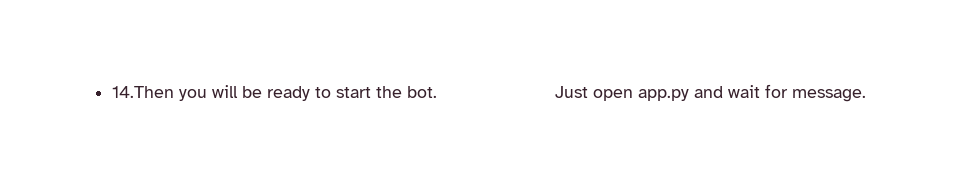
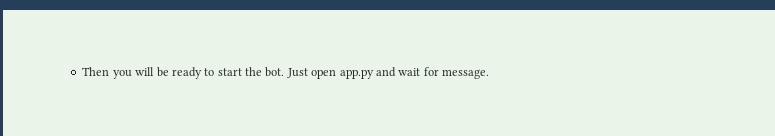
- 14.Then you will be ready to start the bot.
+ Then you will be ready to start the bot.

